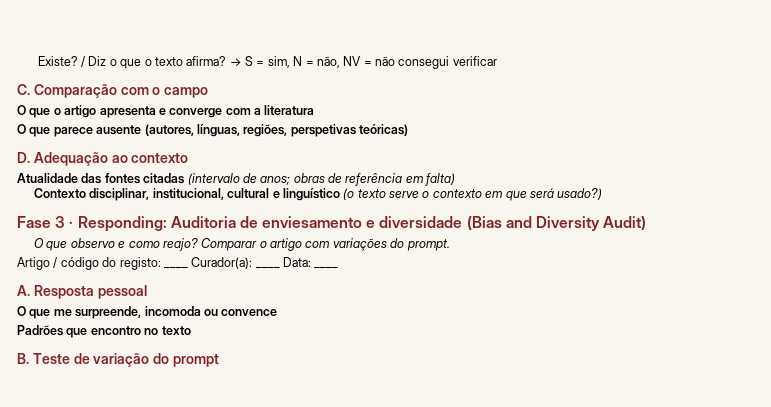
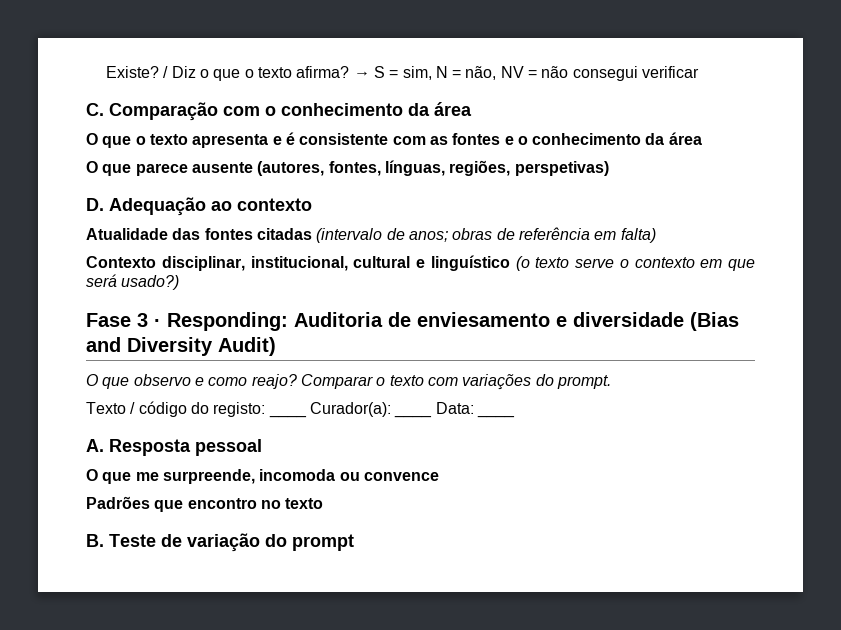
- C. Comparação com o campo
+ C. Comparação com o conhecimento da área
- O que o artigo apresenta e converge com a literatura
+ O que o texto apresenta e é consistente com as fontes e o conhecimento da área
- O que parece ausente (autores, línguas, regiões, perspetivas teóricas)
+ O que parece ausente (autores, fontes, línguas, regiões, perspetivas)
- Comparar o artigo com variações do prompt.
+ Comparar o texto com variações do prompt.
- Artigo / código do registo: ____ Curador(a): ____ Data: ____
+ Texto / código do registo: ____ Curador(a): ____ Data: ____

